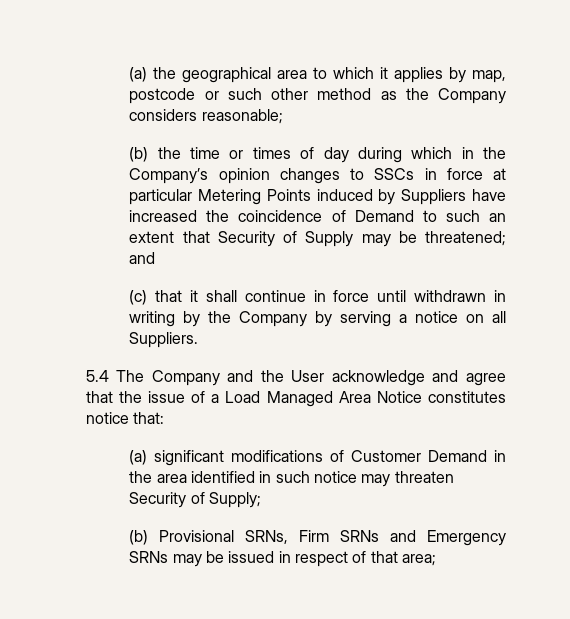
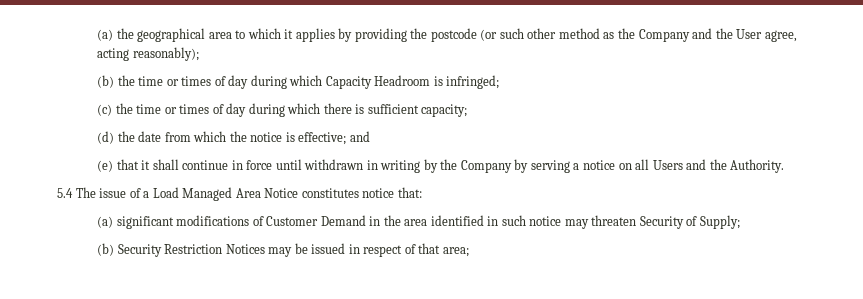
- (a) the geographical area to which it applies by map, postcode or such other method as the Company considers reasonable;
+ (a) the geographical area to which it applies by providing the postcode (or such other method as the Company and the User agree, acting reasonably);
- (b) the time or times of day during which in the Company’s opinion changes to SSCs in force at particular Metering Points induced by Suppliers have increased the coincidence of Demand to such an extent that Security of Supply may be threatened; and
+ (b) the time or times of day during which Capacity Headroom is infringed;
+ (c) the time or times of day during which there is sufficient capacity;
+ (d) the date from which the notice is effective; and
- (c) that it shall continue in force until withdrawn in writing by the Company by serving a notice on all Suppliers.
- 5.4 The Company and the User acknowledge and agree that the issue of a Load Managed Area Notice constitutes notice that:
+ (e) that it shall continue in force until withdrawn in writing by the Company by serving a notice on all Users and the Authority.
+ 5.4 The issue of a Load Managed Area Notice constitutes notice that:
- (b) Provisional SRNs, Firm SRNs and Emergency SRNs may be issued in respect of that area;
+ (b) Security Restriction Notices may be issued in respect of that area;

